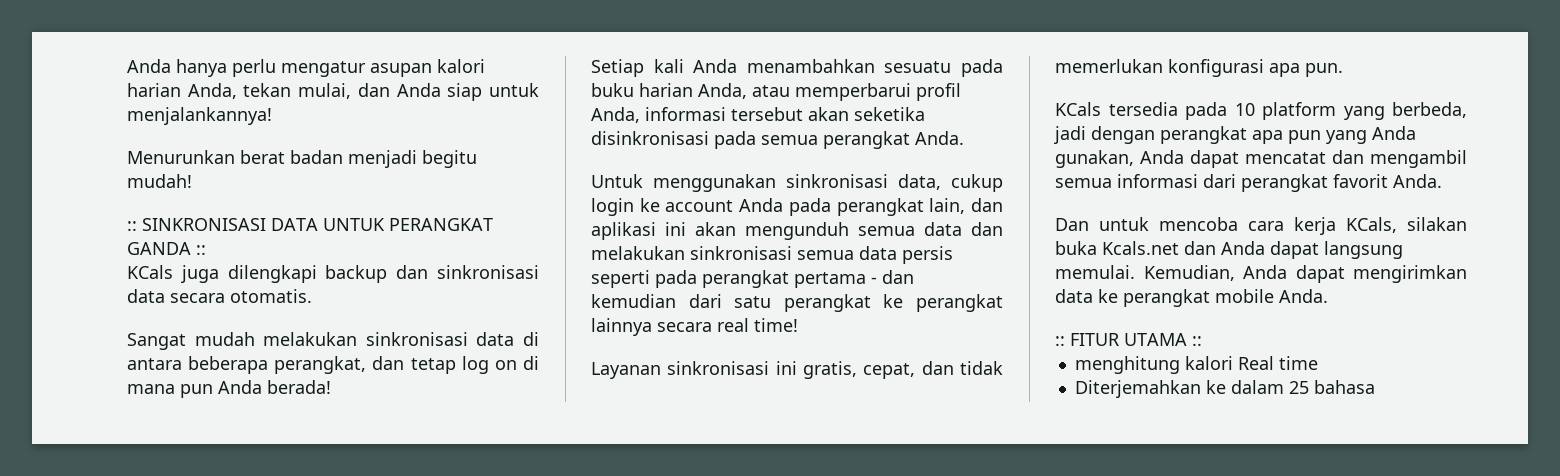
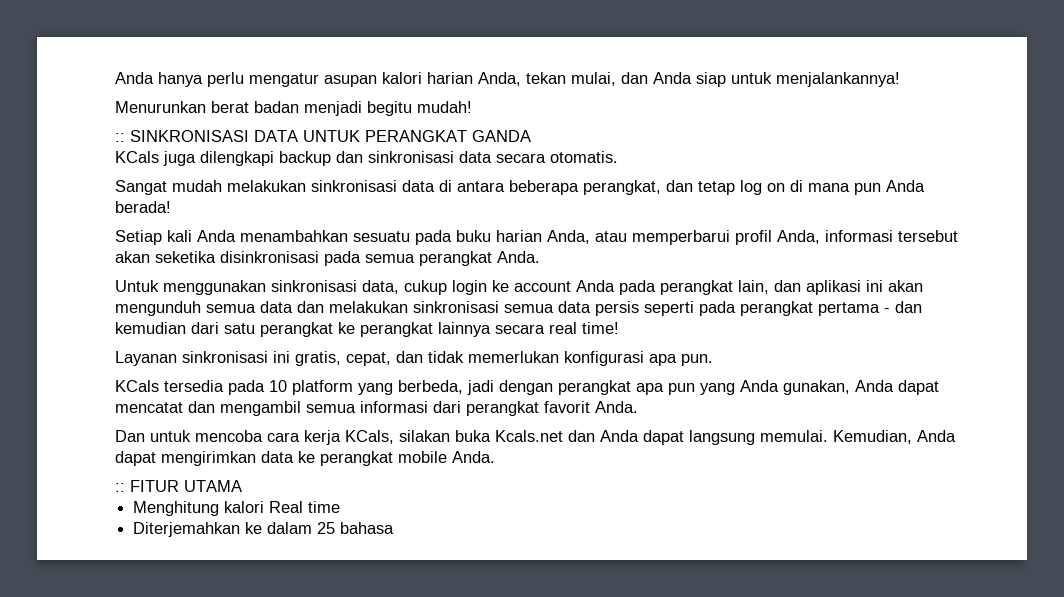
- :: SINKRONISASI DATA UNTUK PERANGKAT GANDA ::
+ :: SINKRONISASI DATA UNTUK PERANGKAT GANDA
- :: FITUR UTAMA ::
- menghitung kalori Real time
+ :: FITUR UTAMA
+ Menghitung kalori Real time

